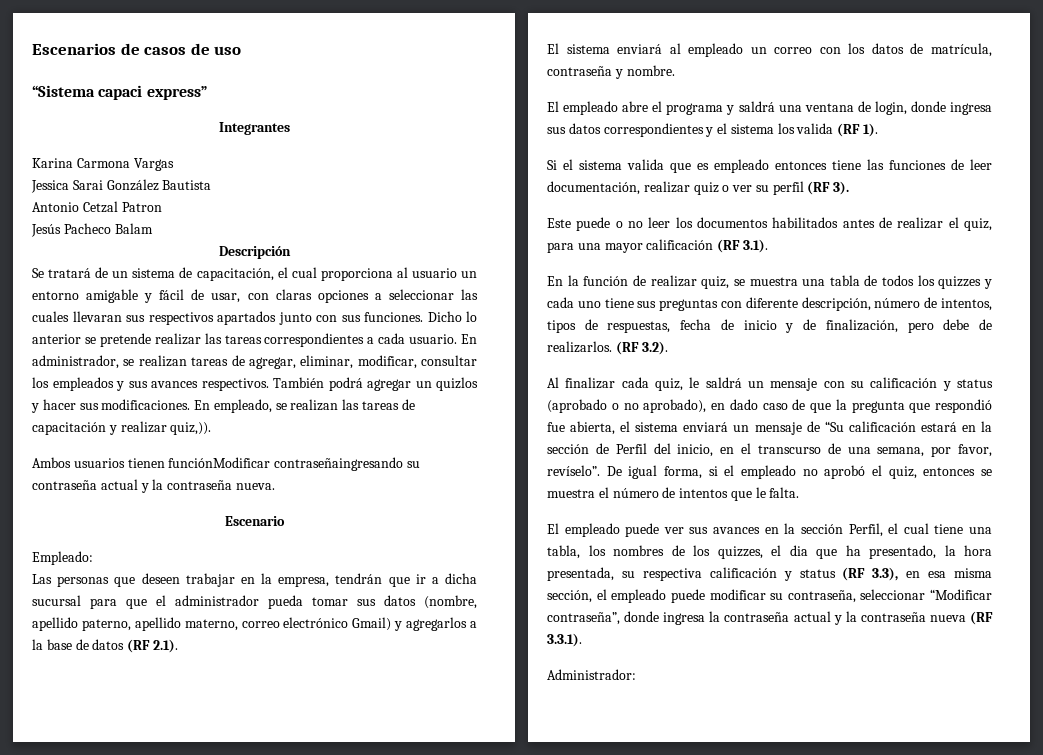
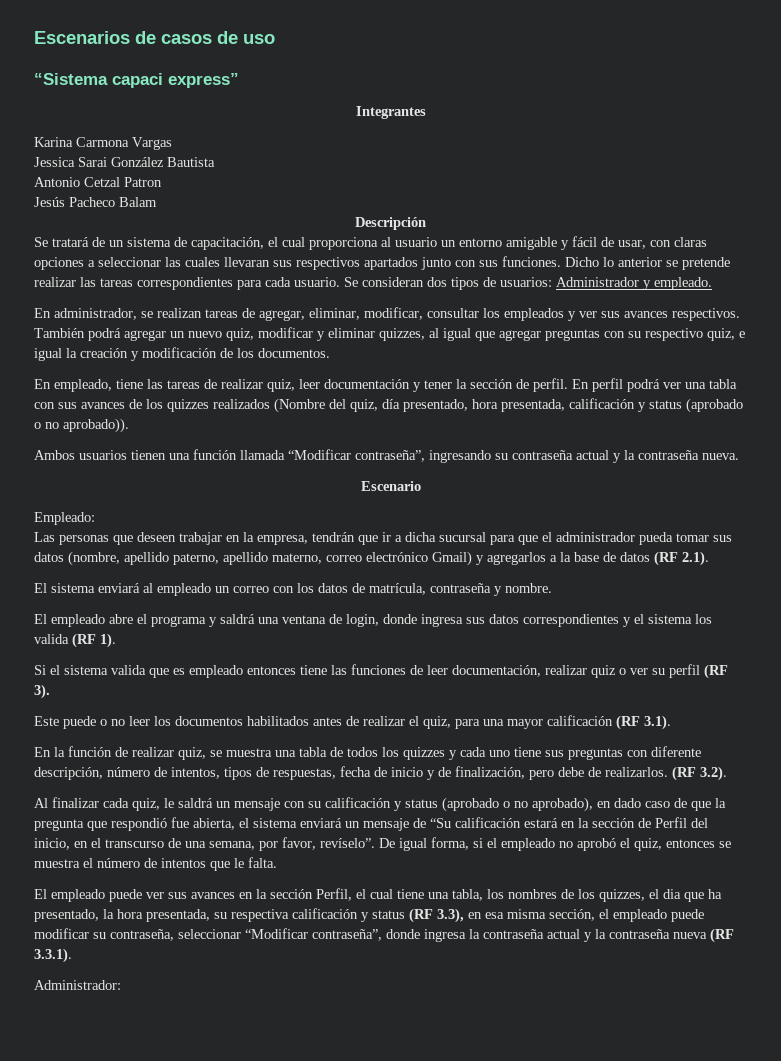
- Dicho lo anterior se pretende realizar las tareas correspondientes a cada usuario. En administrador, se realizan tareas de agregar, eliminar, modificar, consultar los empleados y sus avances respectivos.
+ Dicho lo anterior se pretende realizar las tareas correspondientes para cada usuario. Se consideran dos tipos de usuarios: Administrador y empleado.
+ En administrador, se realizan tareas de agregar, eliminar, modificar, consultar los empleados y ver sus avances respectivos.
- También podrá agregar un quizlos y hacer sus modificaciones. En empleado, se realizan las tareas de capacitación y realizar quiz,)).
- Ambos usuarios tienen funciónModificar contraseñaingresando su contraseña actual y la contraseña nueva.
+ También podrá agregar un nuevo quiz, modificar y eliminar quizzes, al igual que agregar preguntas con su respectivo quiz, e igual la creación y modificación de los documentos.
+ En empleado, tiene las tareas de realizar quiz, leer documentación y tener la sección de perfil. En perfil podrá ver una tabla con sus avances de los quizzes realizados (Nombre del quiz, día presentado, hora presentada, calificación y status (aprobado o no aprobado)).
+ Ambos usuarios tienen una función llamada “Modificar contraseña”, ingresando su contraseña actual y la contraseña nueva.

